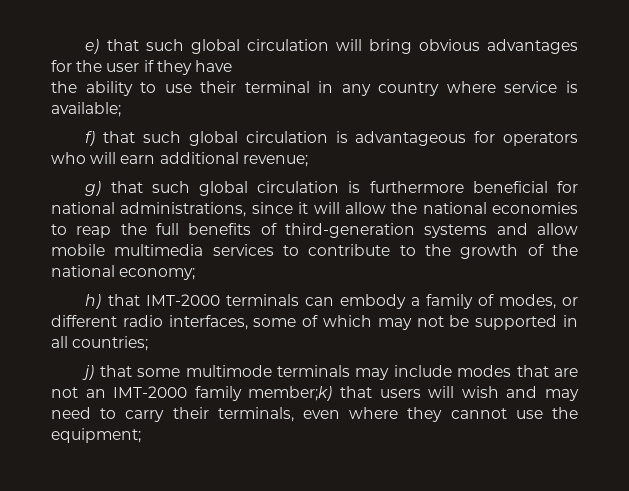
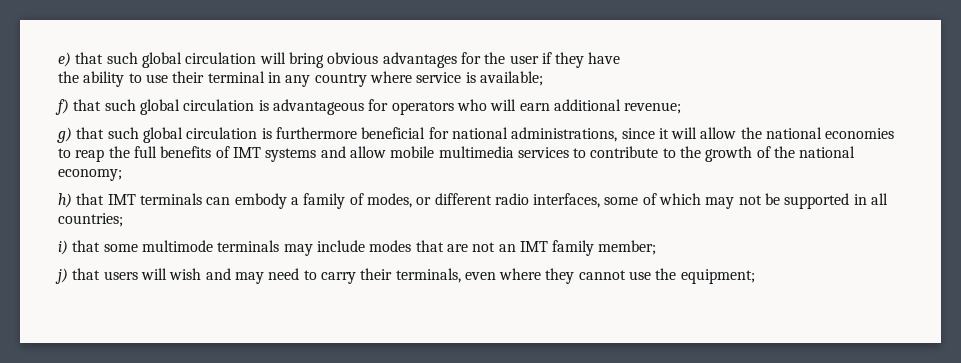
- g) that such global circulation is furthermore beneficial for national administrations, since it will allow the national economies to reap the full benefits of third-generation systems and allow mobile multimedia services to contribute to the growth of the national economy;
+ g) that such global circulation is furthermore beneficial for national administrations, since it will allow the national economies to reap the full benefits of IMT systems and allow mobile multimedia services to contribute to the growth of the national economy;
- h) that IMT-2000 terminals can embody a family of modes, or different radio interfaces, some of which may not be supported in all countries;
+ h) that IMT terminals can embody a family of modes, or different radio interfaces, some of which may not be supported in all countries;
- j) that some multimode terminals may include modes that are not an IMT-2000 family member;k) that users will wish and may need to carry their terminals, even where they cannot use the equipment;
+ i) that some multimode terminals may include modes that are not an IMT family member;
+ j) that users will wish and may need to carry their terminals, even where they cannot use the equipment;

